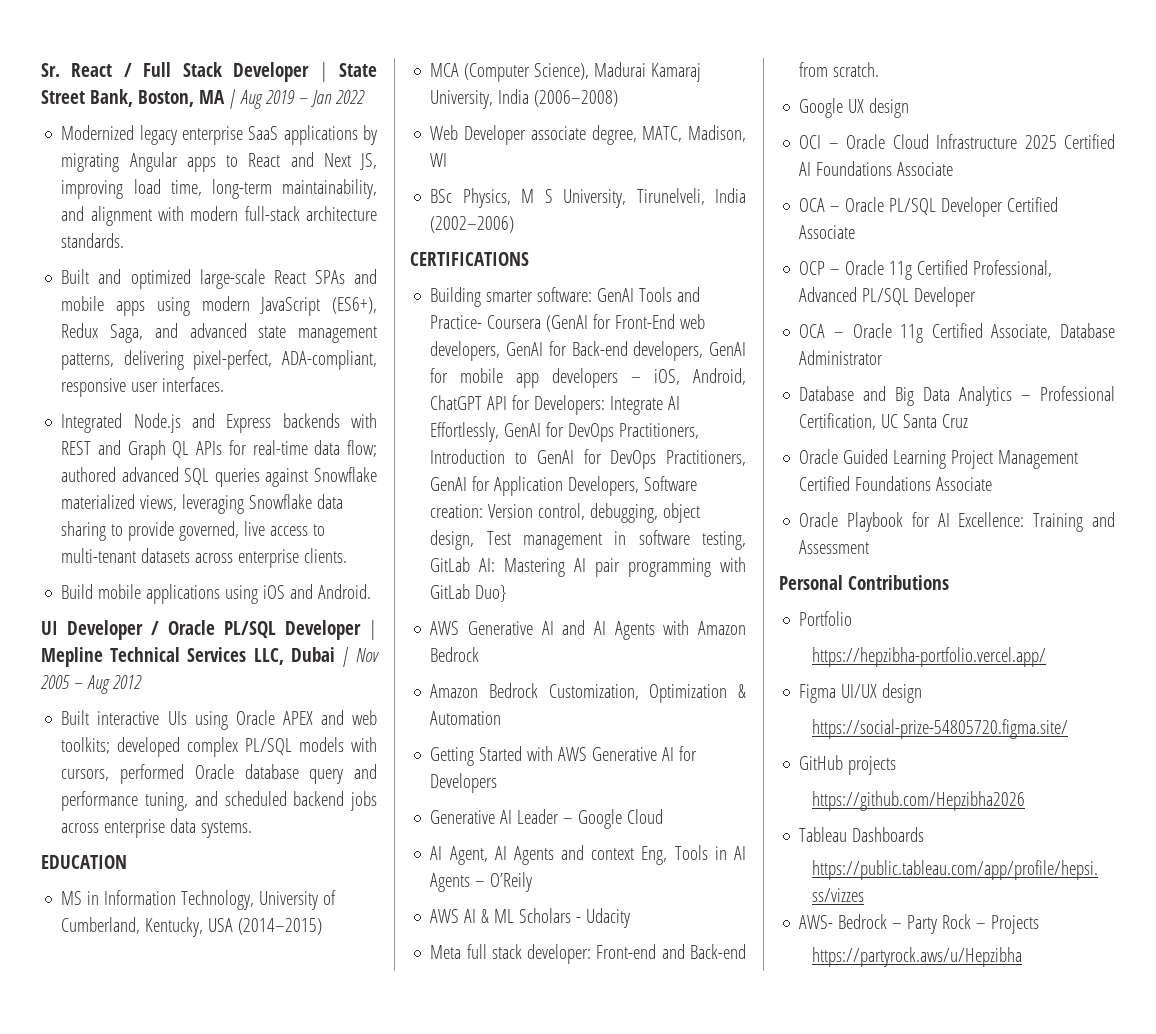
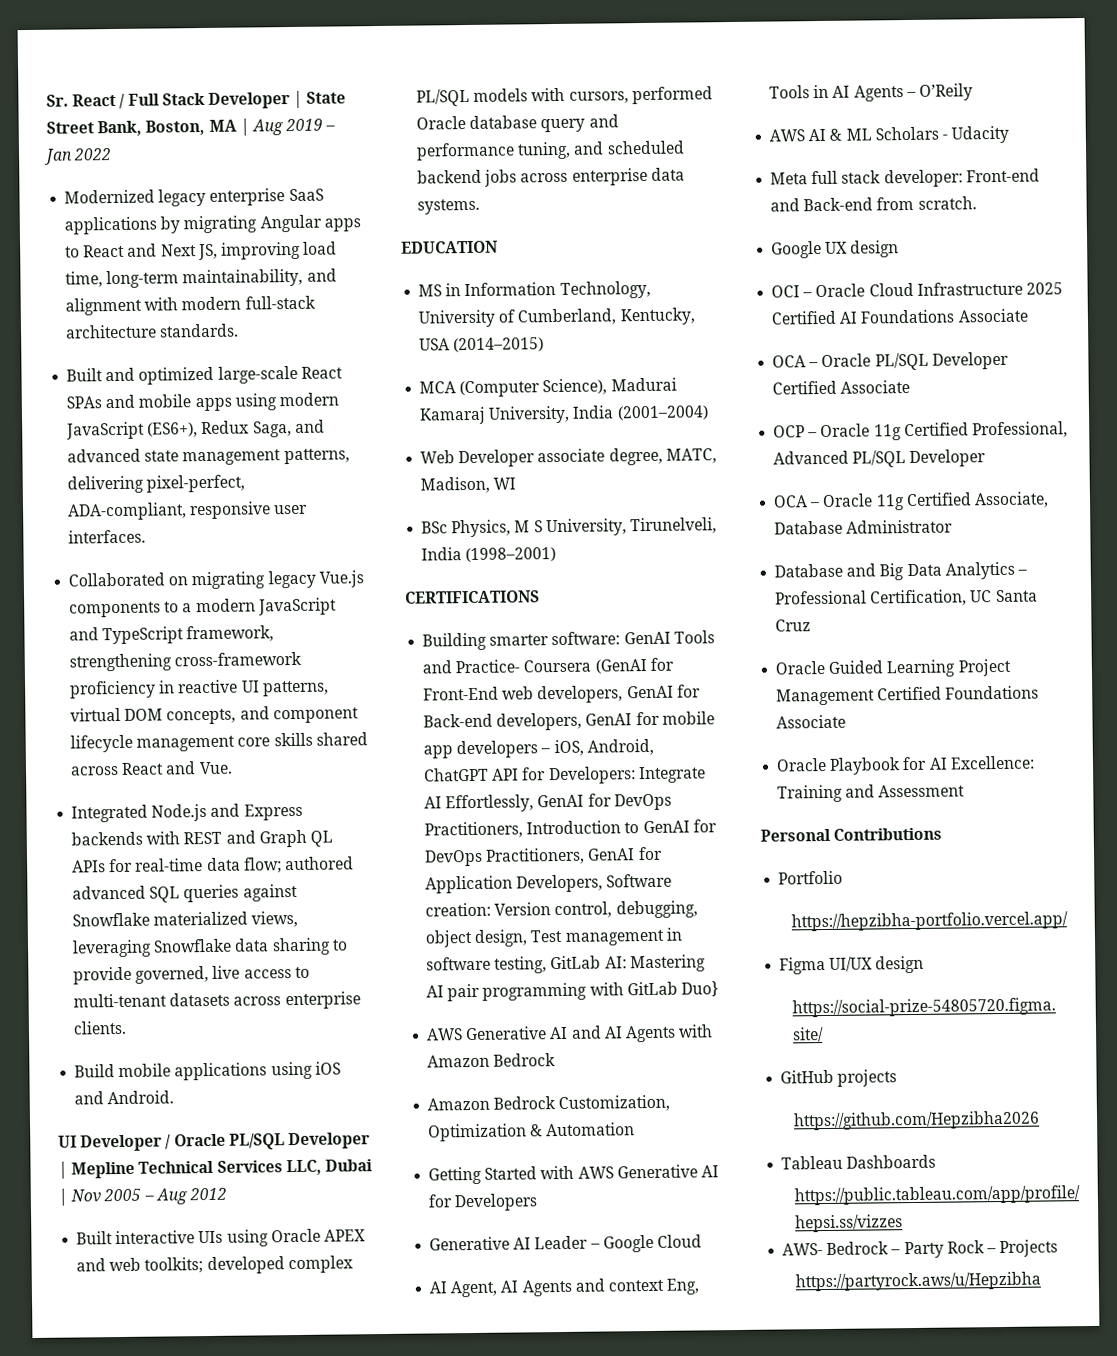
+ Collaborated on migrating legacy Vue.js components to a modern JavaScript and TypeScript framework, strengthening cross-framework proficiency in reactive UI patterns, virtual DOM concepts, and component lifecycle management core skills shared across React and Vue.
- MCA (Computer Science), Madurai Kamaraj University, India (2006–2008)
+ MCA (Computer Science), Madurai Kamaraj University, India (2001–2004)
- BSc Physics, M S University, Tirunelveli, India (2002–2006)
+ BSc Physics, M S University, Tirunelveli, India (1998–2001)

